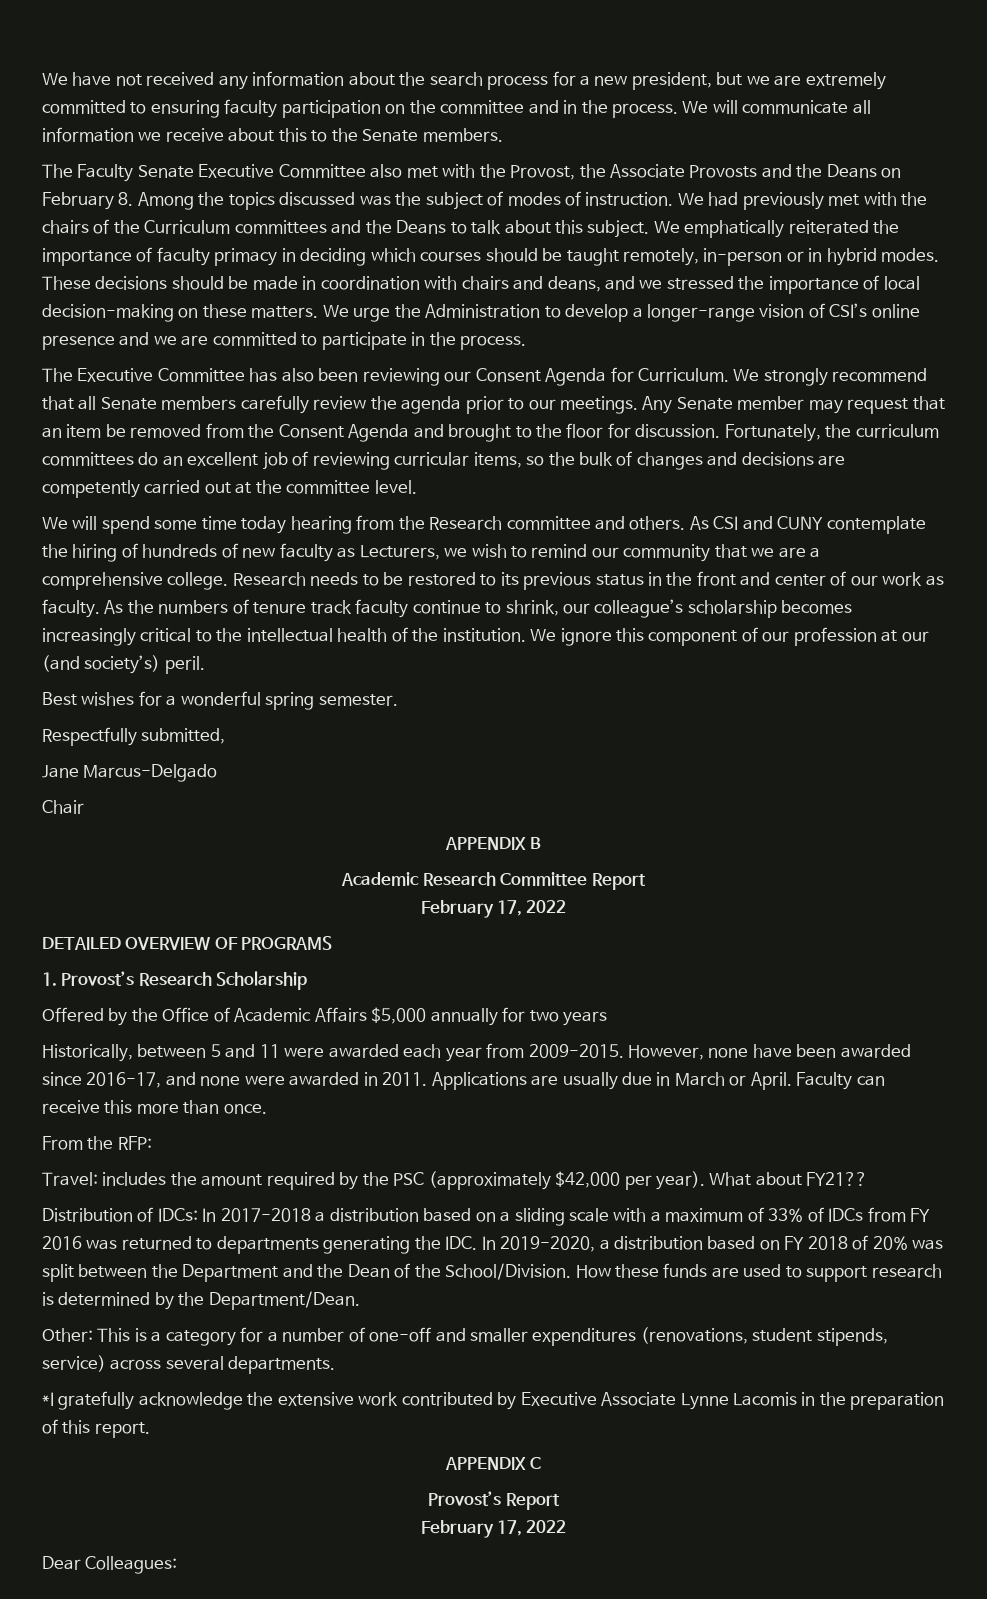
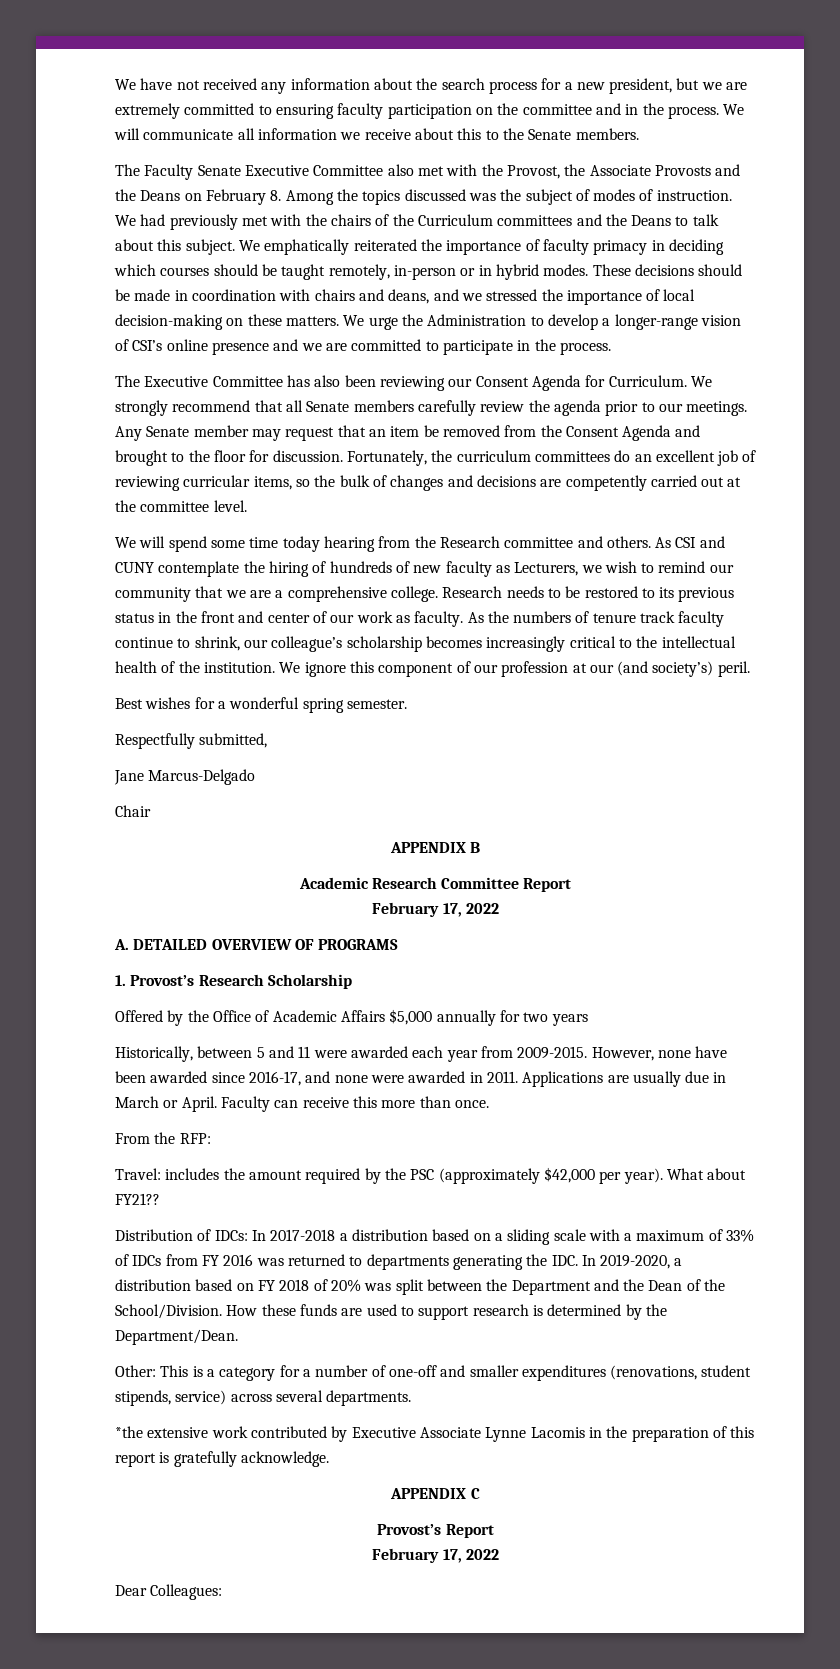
- DETAILED OVERVIEW OF PROGRAMS
+ A. DETAILED OVERVIEW OF PROGRAMS
- *I gratefully acknowledge the extensive work contributed by Executive Associate Lynne Lacomis in the preparation of this report.
+ *the extensive work contributed by Executive Associate Lynne Lacomis in the preparation of this report is gratefully acknowledge.

